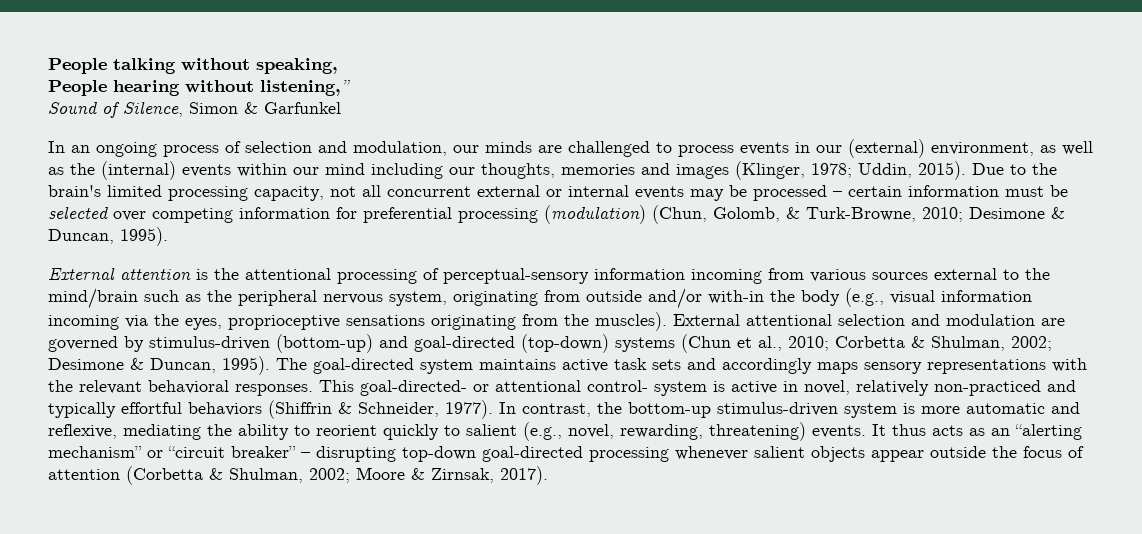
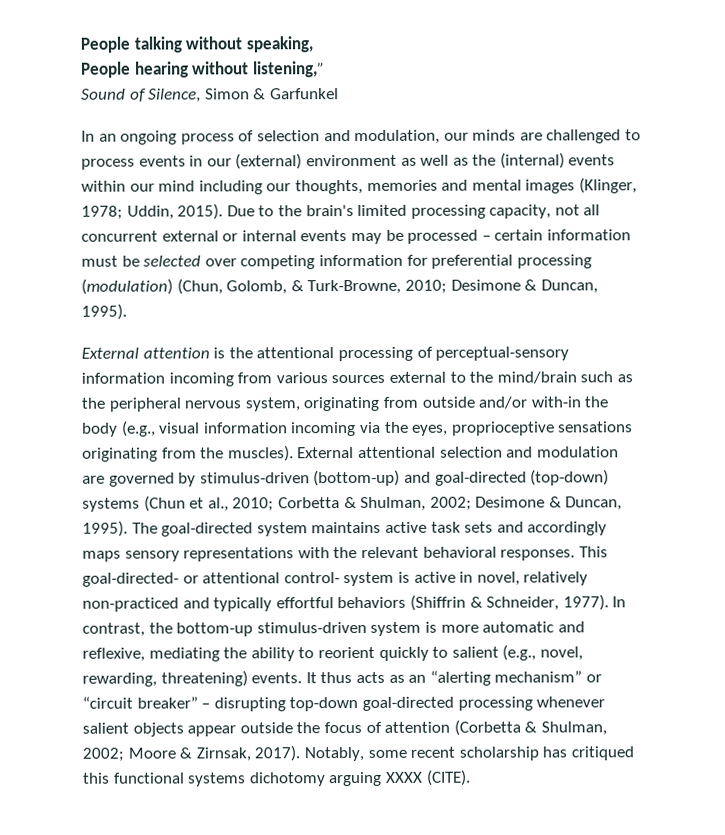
- In an ongoing process of selection and modulation, our minds are challenged to process events in our (external) environment, as well as the (internal) events within our mind including our thoughts, memories and images (Klinger, 1978; Uddin, 2015).
+ In an ongoing process of selection and modulation, our minds are challenged to process events in our (external) environment as well as the (internal) events within our mind including our thoughts, memories and mental images (Klinger, 1978; Uddin, 2015).
+ Notably, some recent scholarship has critiqued this functional systems dichotomy arguing XXXX (CITE).

